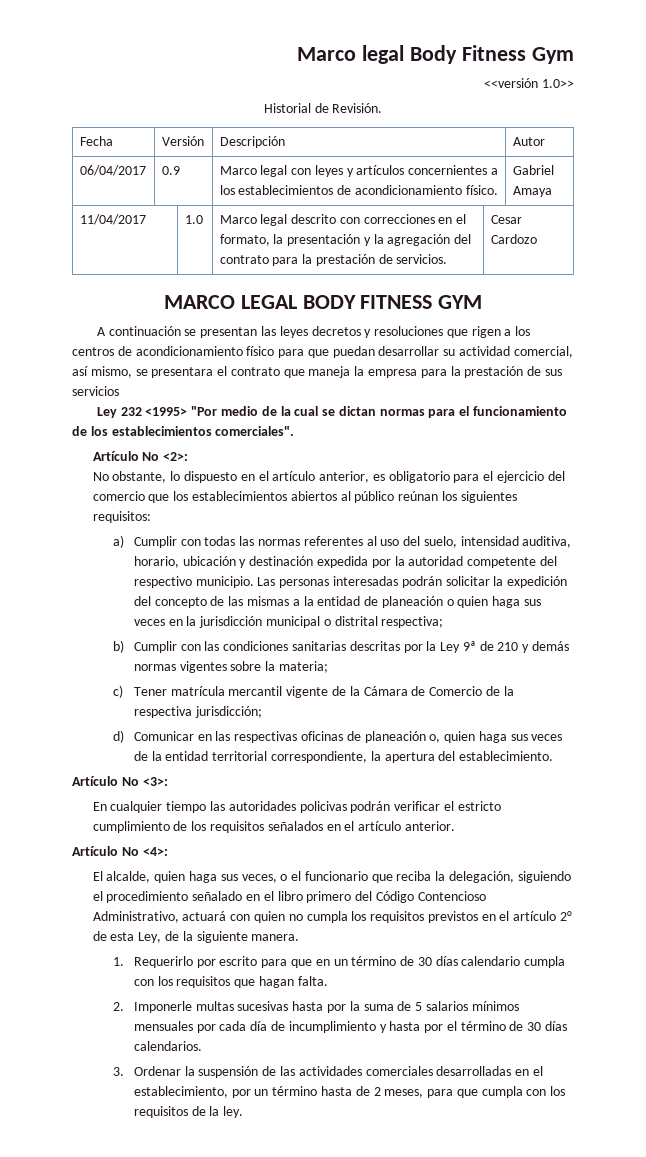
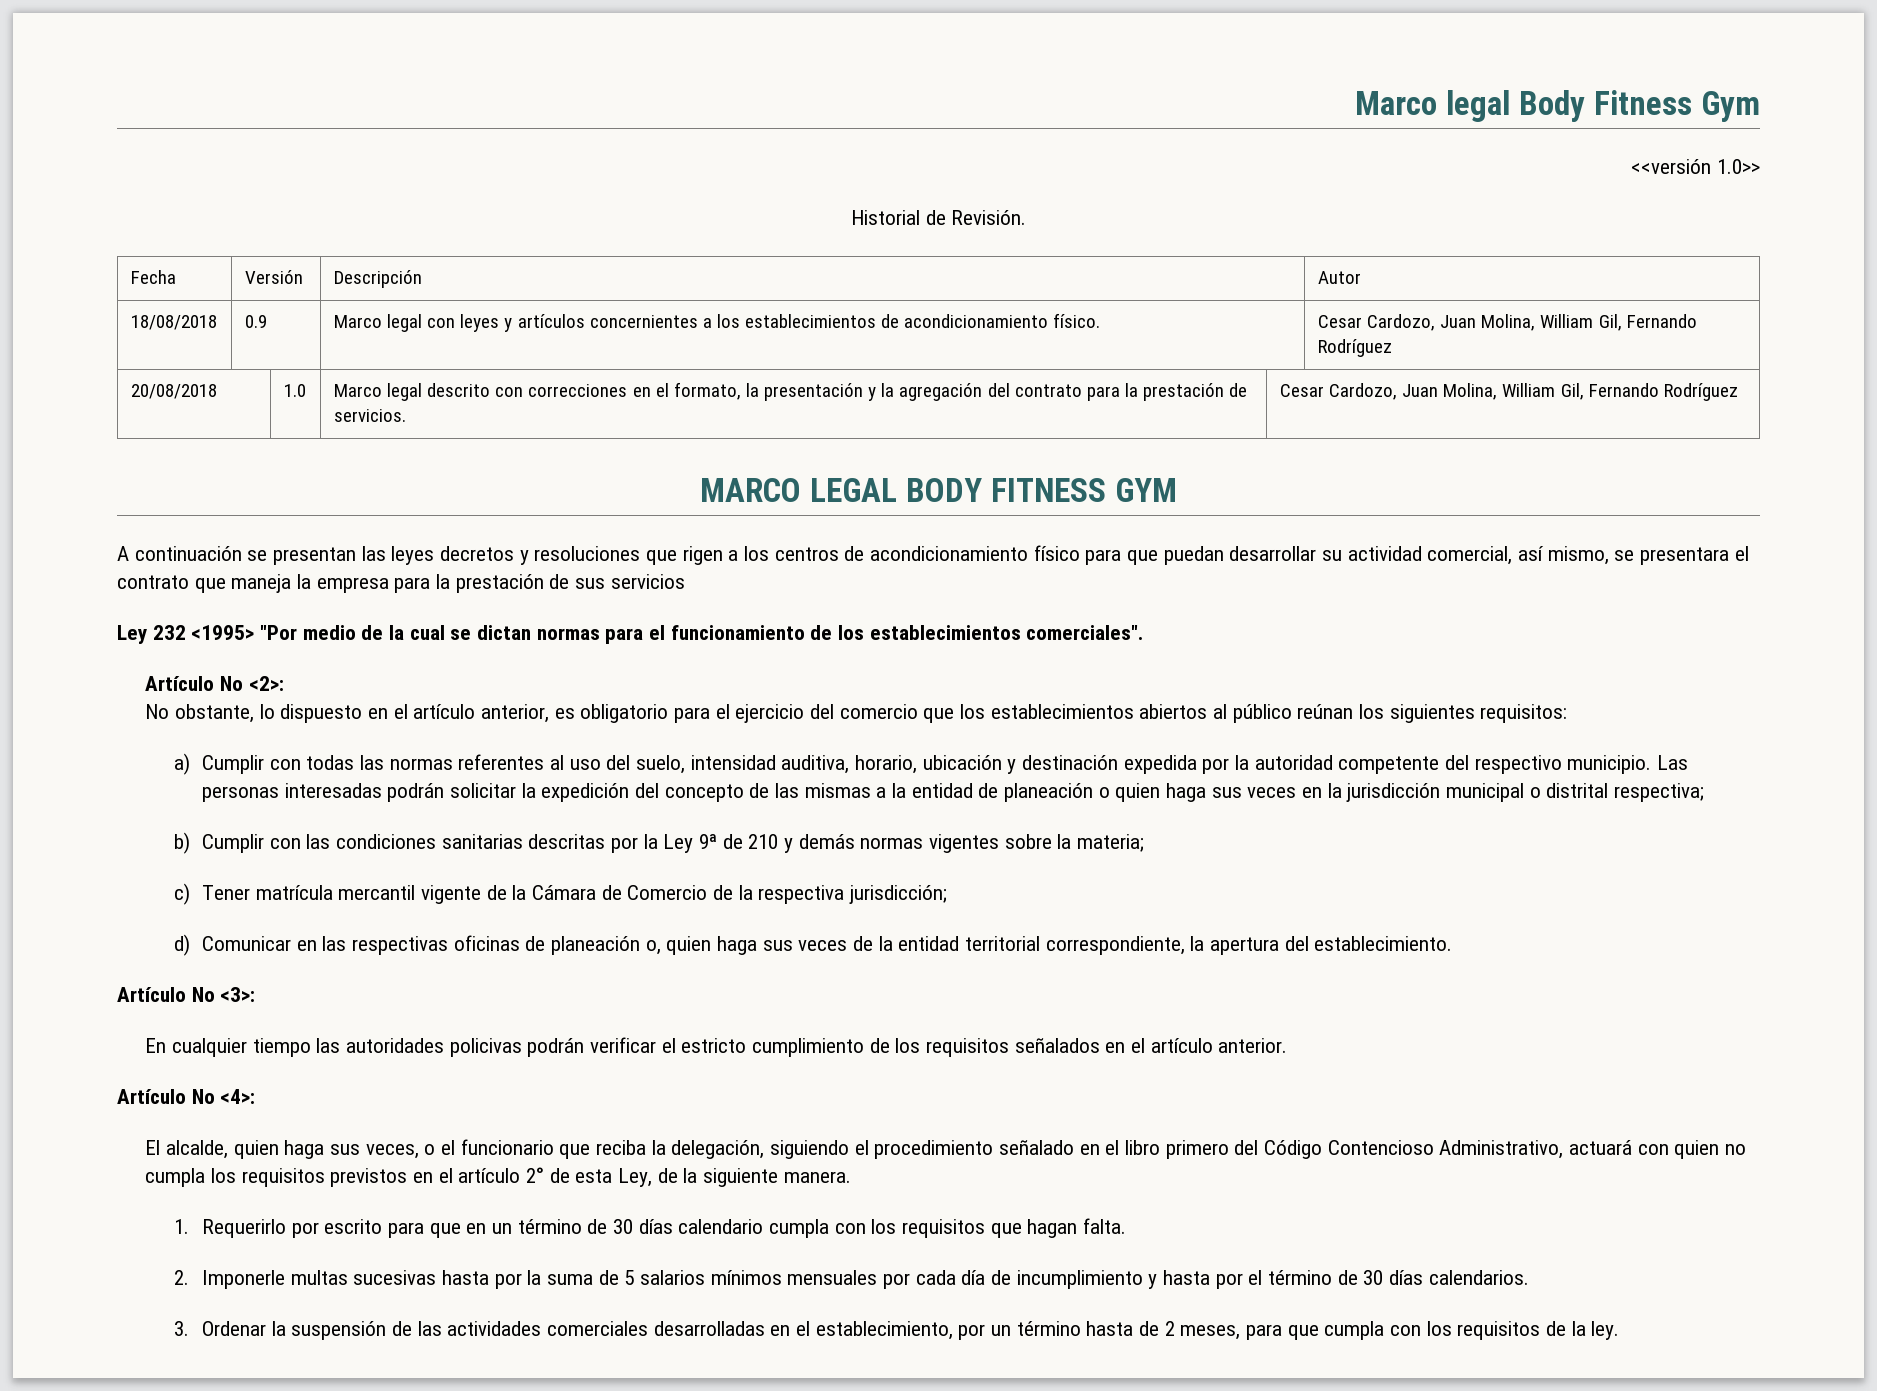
- 06/04/2017 | 0.9 | Marco legal con leyes y artículos concernientes a los establecimientos de acondicionamiento físico. | Gabriel Amaya
- 11/04/2017 | 1.0 | Marco legal descrito con correcciones en el formato, la presentación y la agregación del contrato para la prestación de servicios. | Cesar Cardozo
+ 18/08/2018 | 0.9 | Marco legal con leyes y artículos concernientes a los establecimientos de acondicionamiento físico. | Cesar Cardozo, Juan Molina, William Gil, Fernando Rodríguez
+ 20/08/2018 | 1.0 | Marco legal descrito con correcciones en el formato, la presentación y la agregación del contrato para la prestación de servicios. | Cesar Cardozo, Juan Molina, William Gil, Fernando Rodríguez

